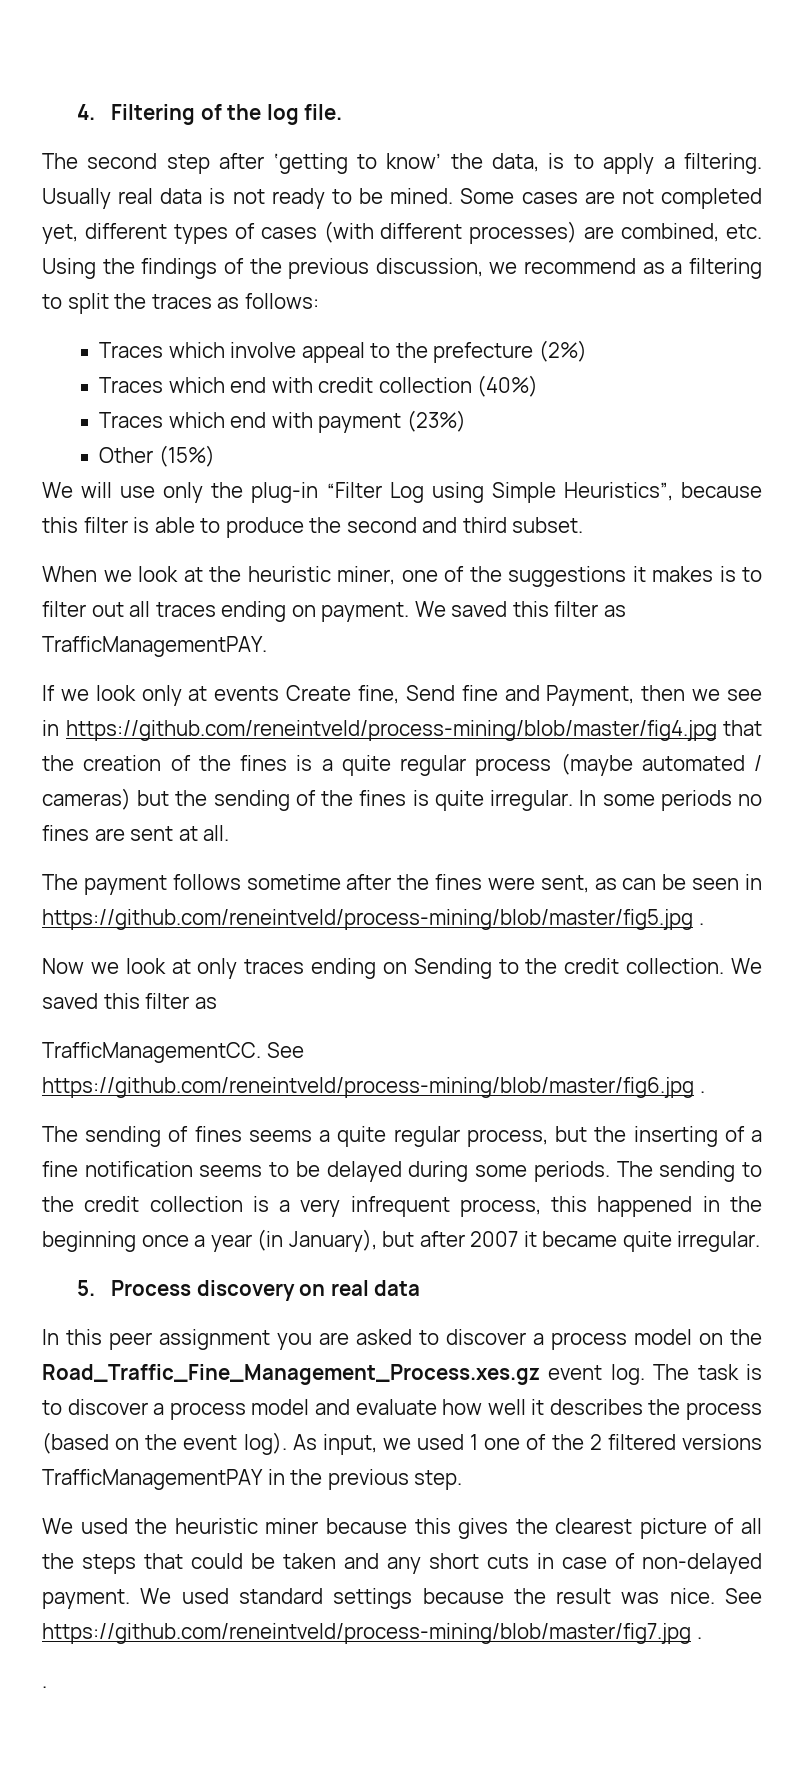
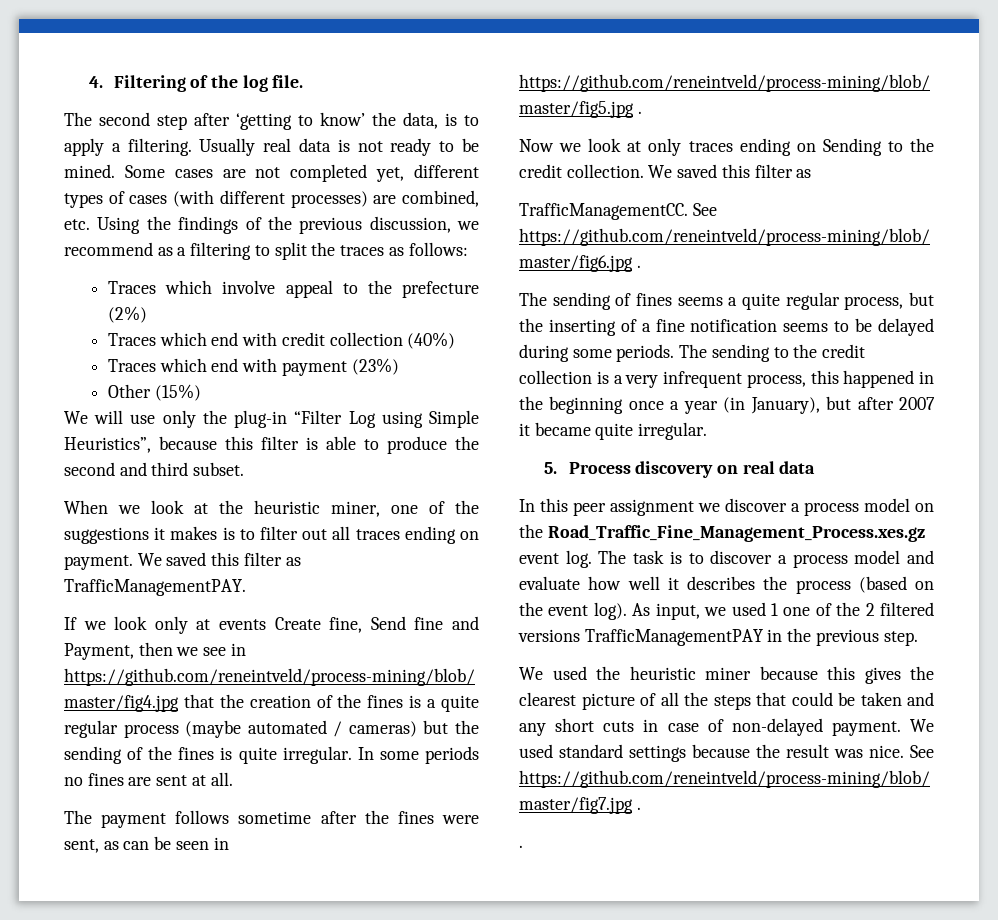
- In this peer assignment you are asked to discover a process model on the Road_Traffic_Fine_Management_Process.xes.gz event log.
+ In this peer assignment we discover a process model on the Road_Traffic_Fine_Management_Process.xes.gz event log.

